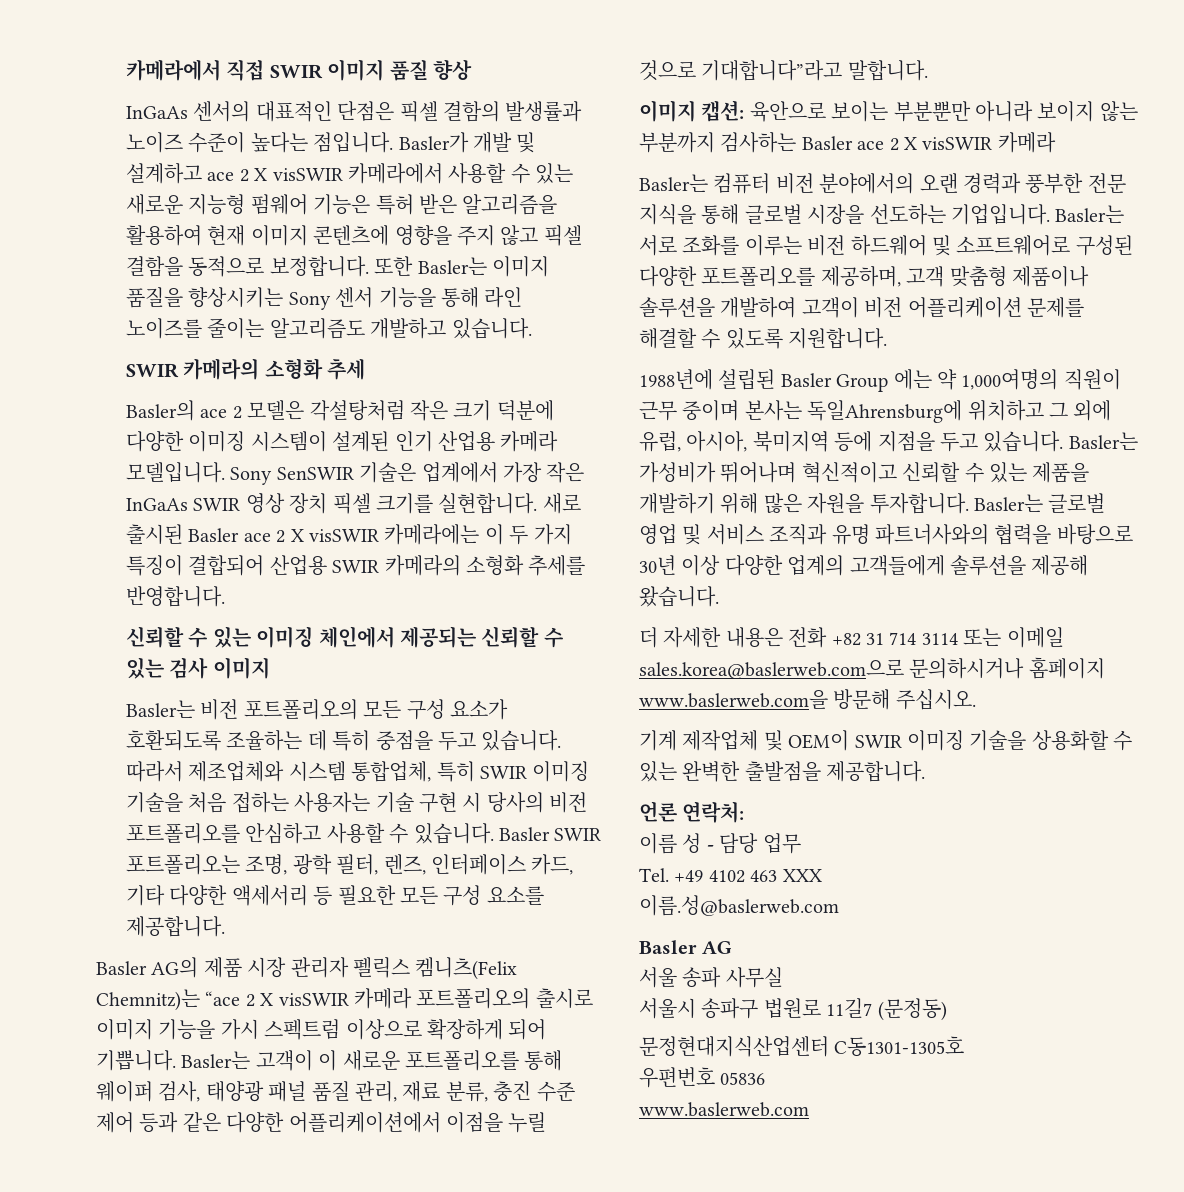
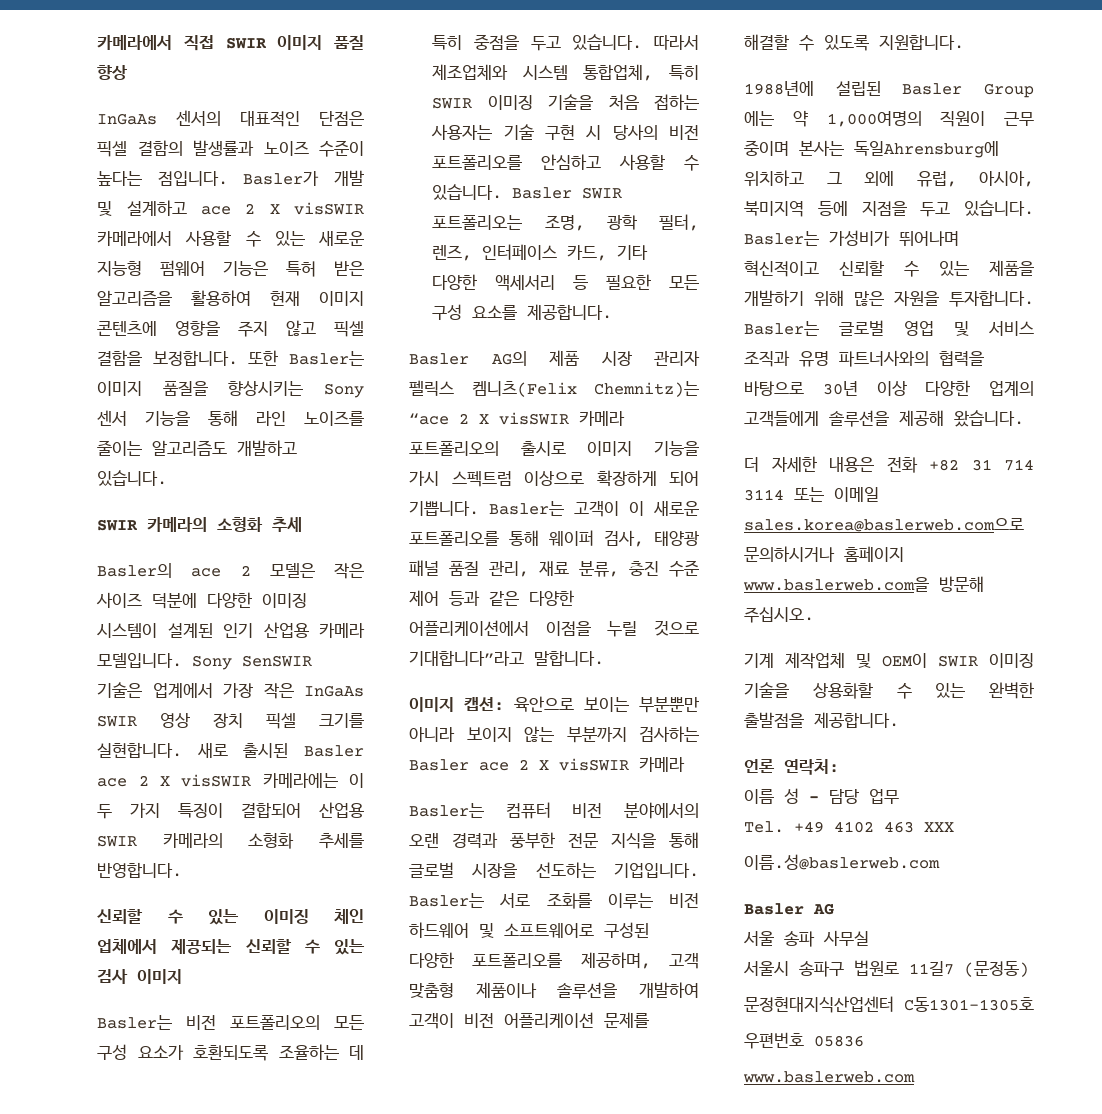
- Basler가 개발 및 설계하고 ace 2 X visSWIR 카메라에서 사용할 수 있는 새로운 지능형 펌웨어 기능은 특허 받은 알고리즘을 활용하여 현재 이미지 콘텐츠에 영향을 주지 않고 픽셀 결함을 동적으로 보정합니다.
+ Basler가 개발 및 설계하고 ace 2 X visSWIR 카메라에서 사용할 수 있는 새로운 지능형 펌웨어 기능은 특허 받은 알고리즘을 활용하여 현재 이미지 콘텐츠에 영향을 주지 않고 픽셀 결함을 보정합니다.
- Basler의 ace 2 모델은 각설탕처럼 작은 크기 덕분에 다양한 이미징 시스템이 설계된 인기 산업용 카메라 모델입니다.
+ Basler의 ace 2 모델은 작은 사이즈 덕분에 다양한 이미징 시스템이 설계된 인기 산업용 카메라 모델입니다.
- 신뢰할 수 있는 이미징 체인에서 제공되는 신뢰할 수 있는 검사 이미지
+ 신뢰할 수 있는 이미징 체인 업체에서 제공되는 신뢰할 수 있는 검사 이미지

